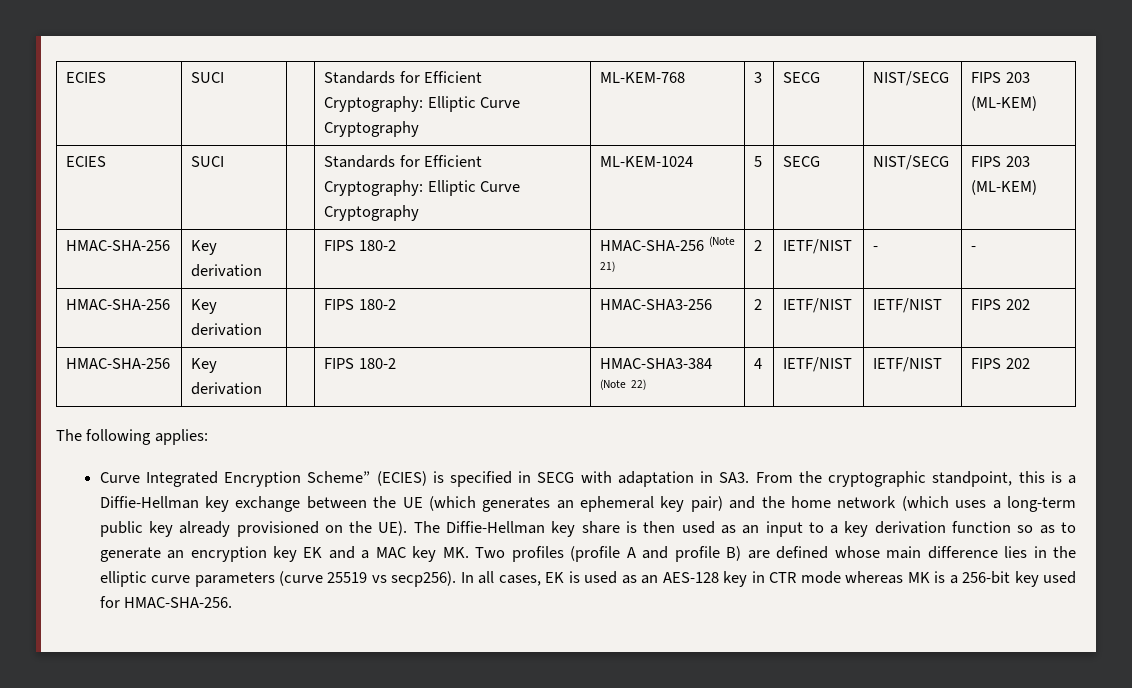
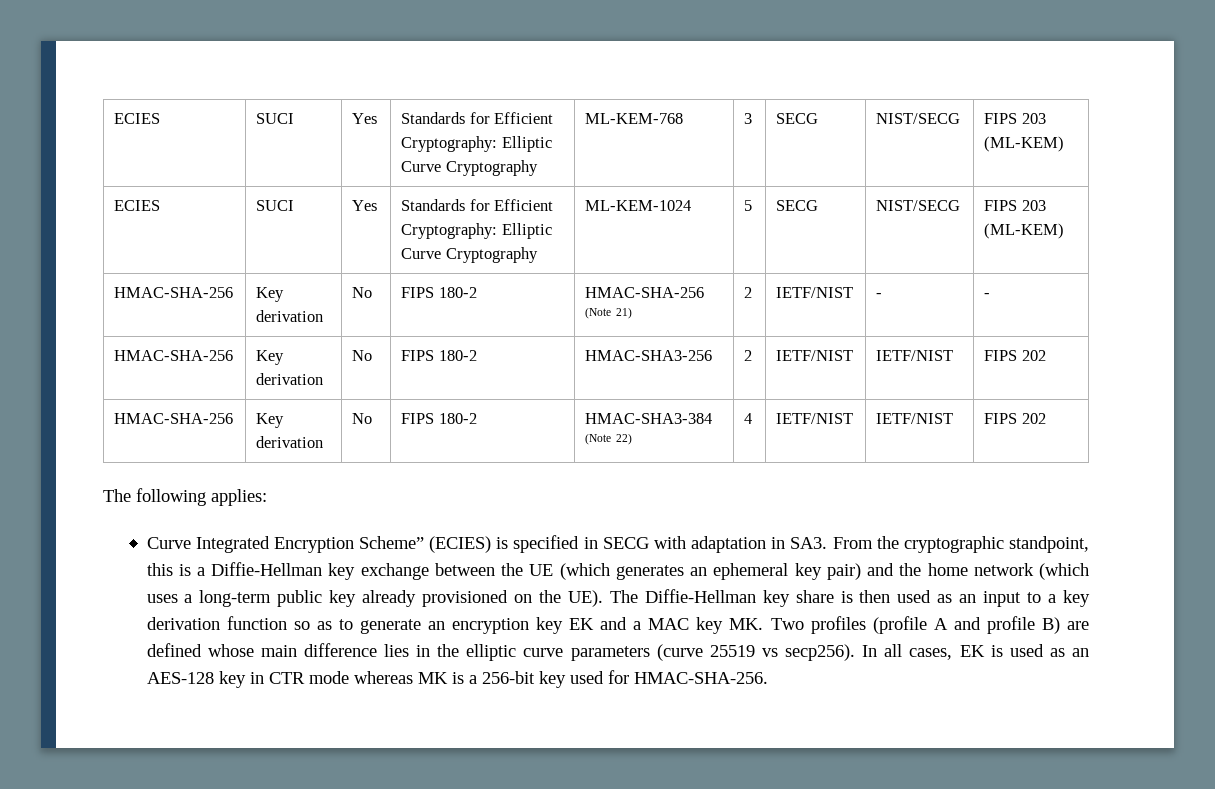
- ECIES | SUCI | | Standards for Efficient Cryptography: Elliptic Curve Cryptography | ML-KEM-768 | 3 | SECG | NIST/SECG | FIPS 203 (ML-KEM)
+ ECIES | SUCI | Yes | Standards for Efficient Cryptography: Elliptic Curve Cryptography | ML-KEM-768 | 3 | SECG | NIST/SECG | FIPS 203 (ML-KEM)
- ECIES | SUCI | | Standards for Efficient Cryptography: Elliptic Curve Cryptography | ML-KEM-1024 | 5 | SECG | NIST/SECG | FIPS 203 (ML-KEM)
+ ECIES | SUCI | Yes | Standards for Efficient Cryptography: Elliptic Curve Cryptography | ML-KEM-1024 | 5 | SECG | NIST/SECG | FIPS 203 (ML-KEM)
- HMAC-SHA-256 | Key derivation | | FIPS 180-2 | HMAC-SHA-256 (Note 21) | 2 | IETF/NIST | - | -
+ HMAC-SHA-256 | Key derivation | No | FIPS 180-2 | HMAC-SHA-256 (Note 21) | 2 | IETF/NIST | - | -
- HMAC-SHA-256 | Key derivation | | FIPS 180-2 | HMAC-SHA3-256 | 2 | IETF/NIST | IETF/NIST | FIPS 202
+ HMAC-SHA-256 | Key derivation | No | FIPS 180-2 | HMAC-SHA3-256 | 2 | IETF/NIST | IETF/NIST | FIPS 202
- HMAC-SHA-256 | Key derivation | | FIPS 180-2 | HMAC-SHA3-384 (Note 22) | 4 | IETF/NIST | IETF/NIST | FIPS 202
+ HMAC-SHA-256 | Key derivation | No | FIPS 180-2 | HMAC-SHA3-384 (Note 22) | 4 | IETF/NIST | IETF/NIST | FIPS 202

